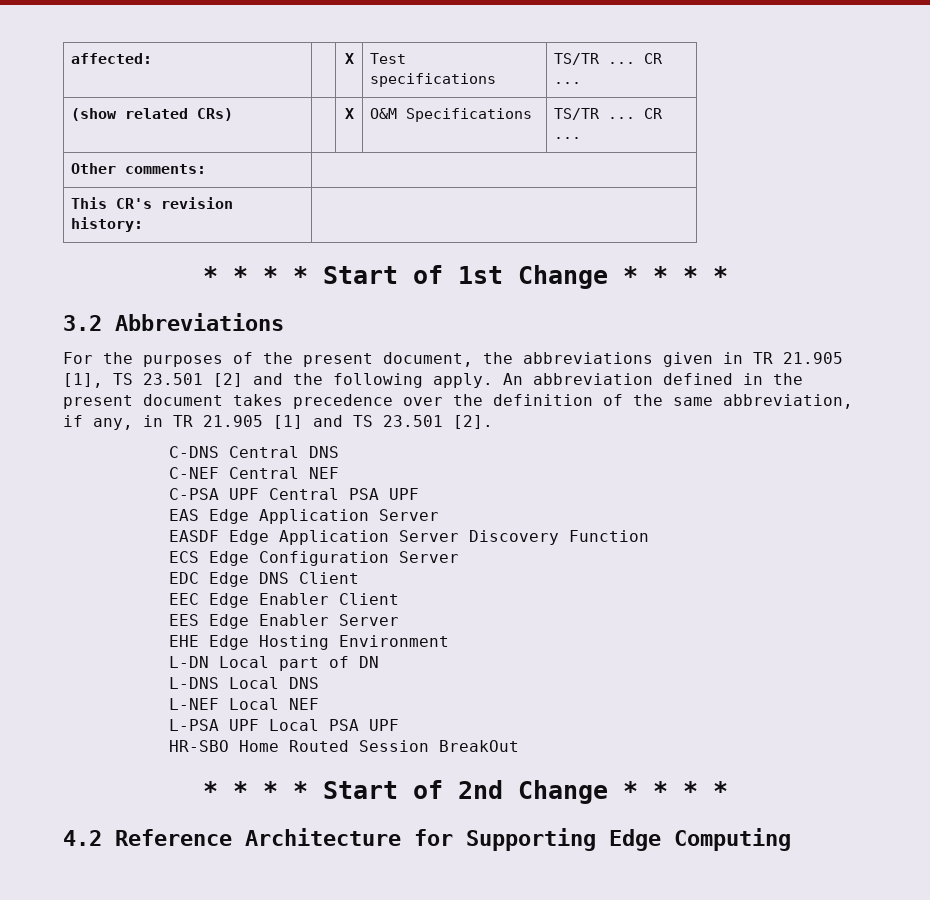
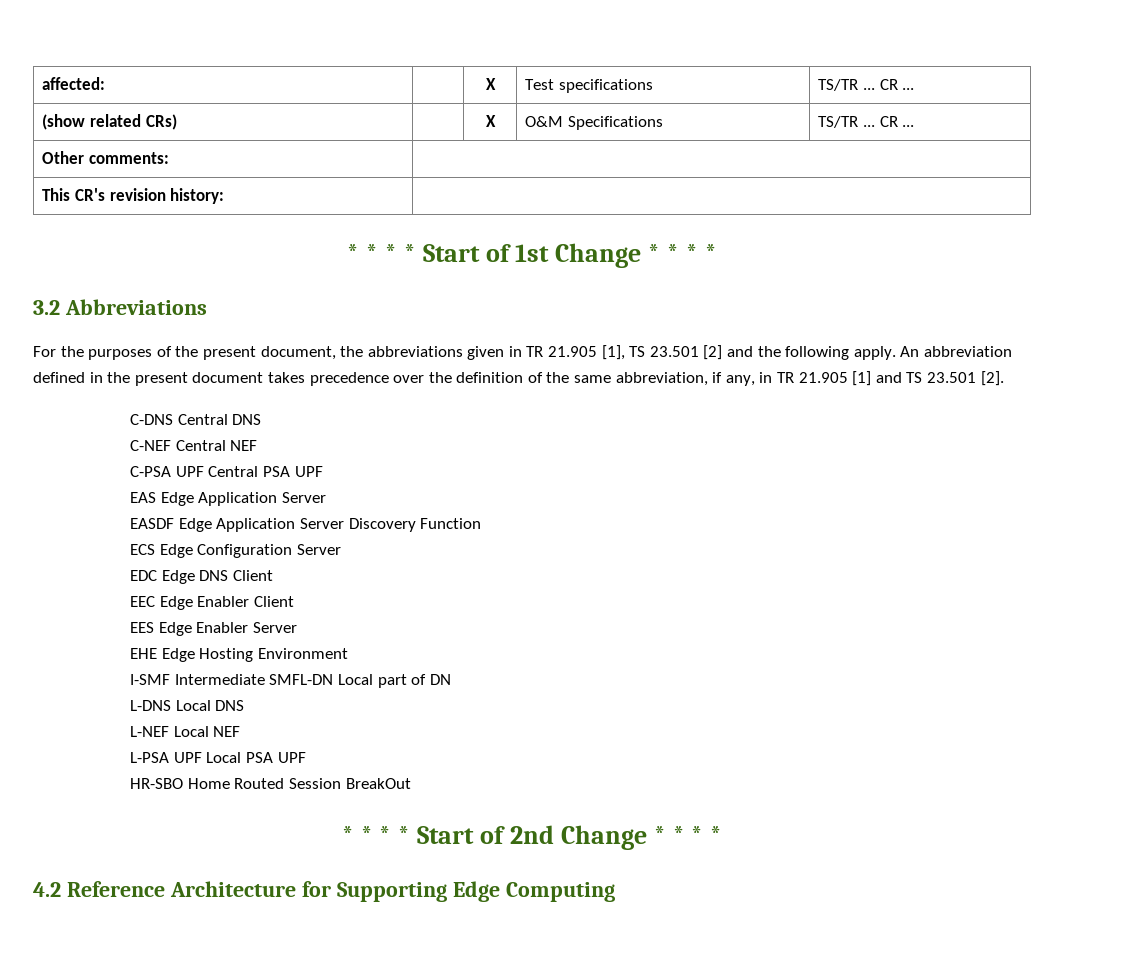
- L-DN Local part of DN
+ I-SMF Intermediate SMFL-DN Local part of DN

